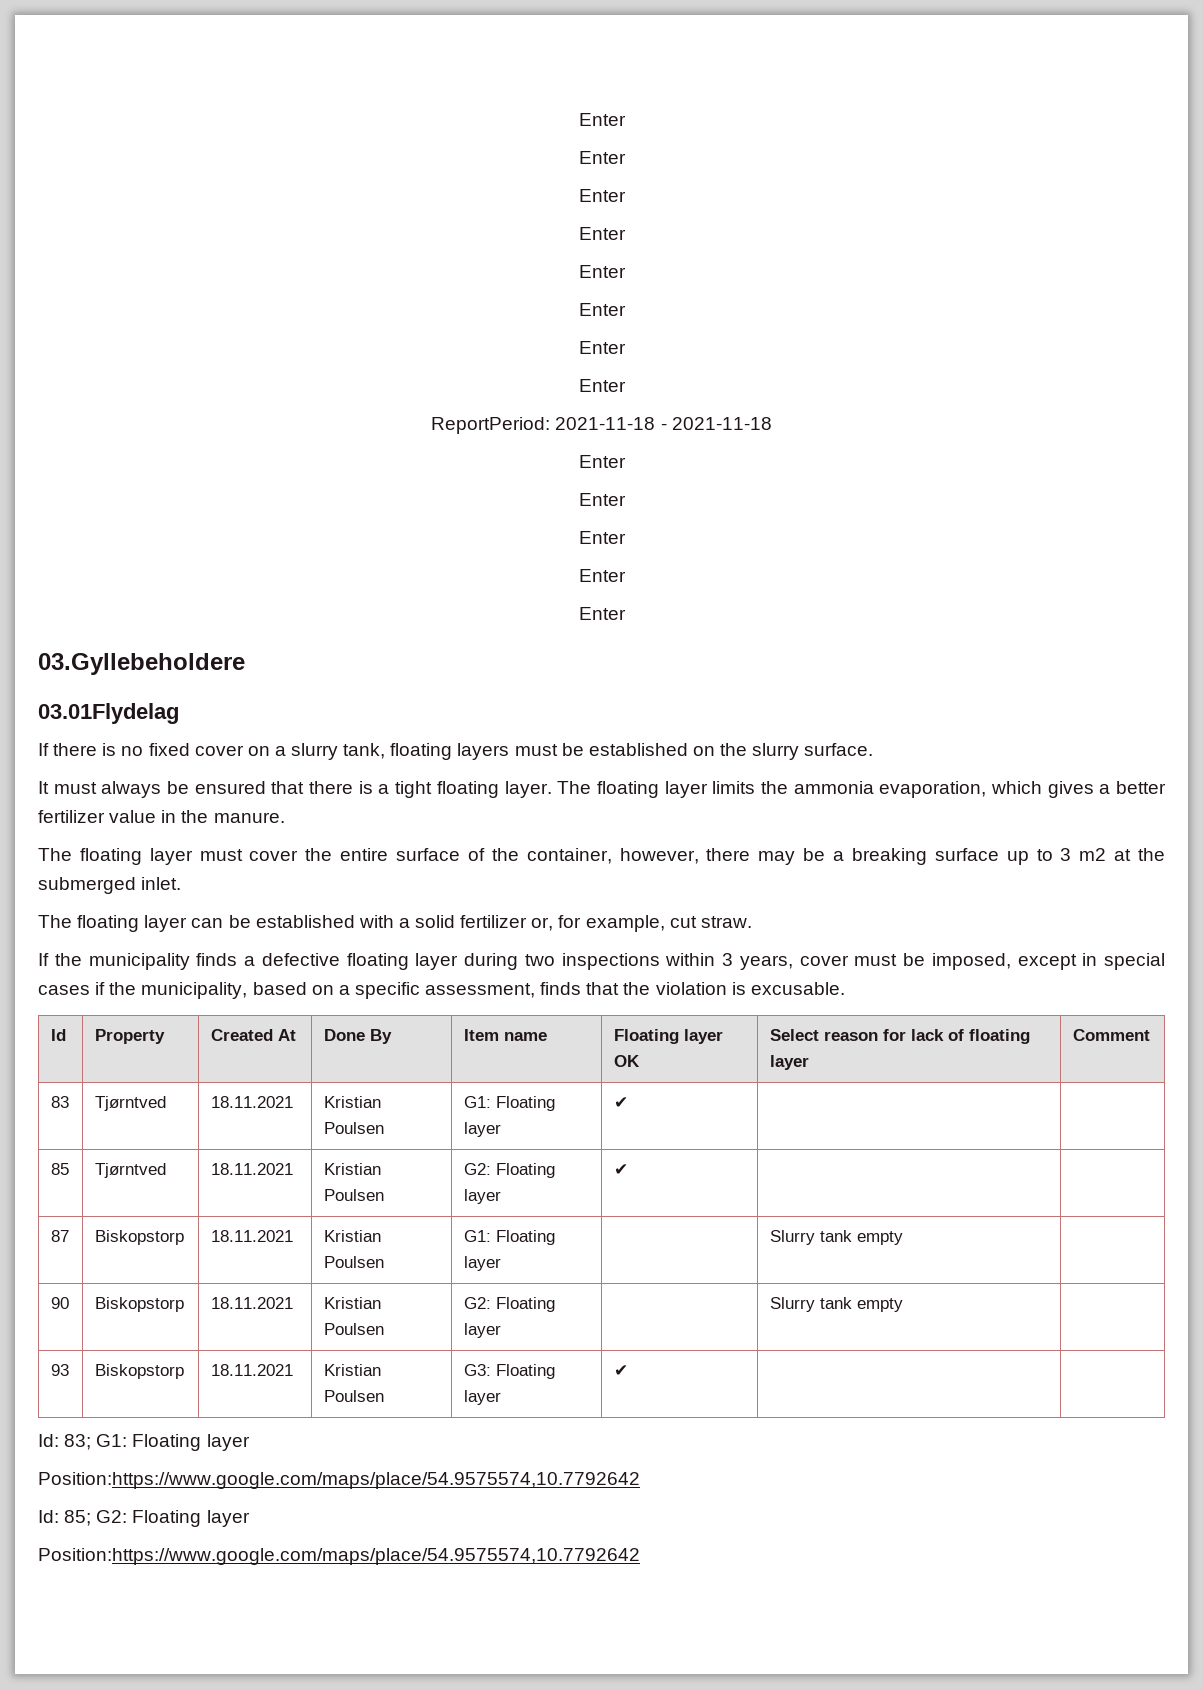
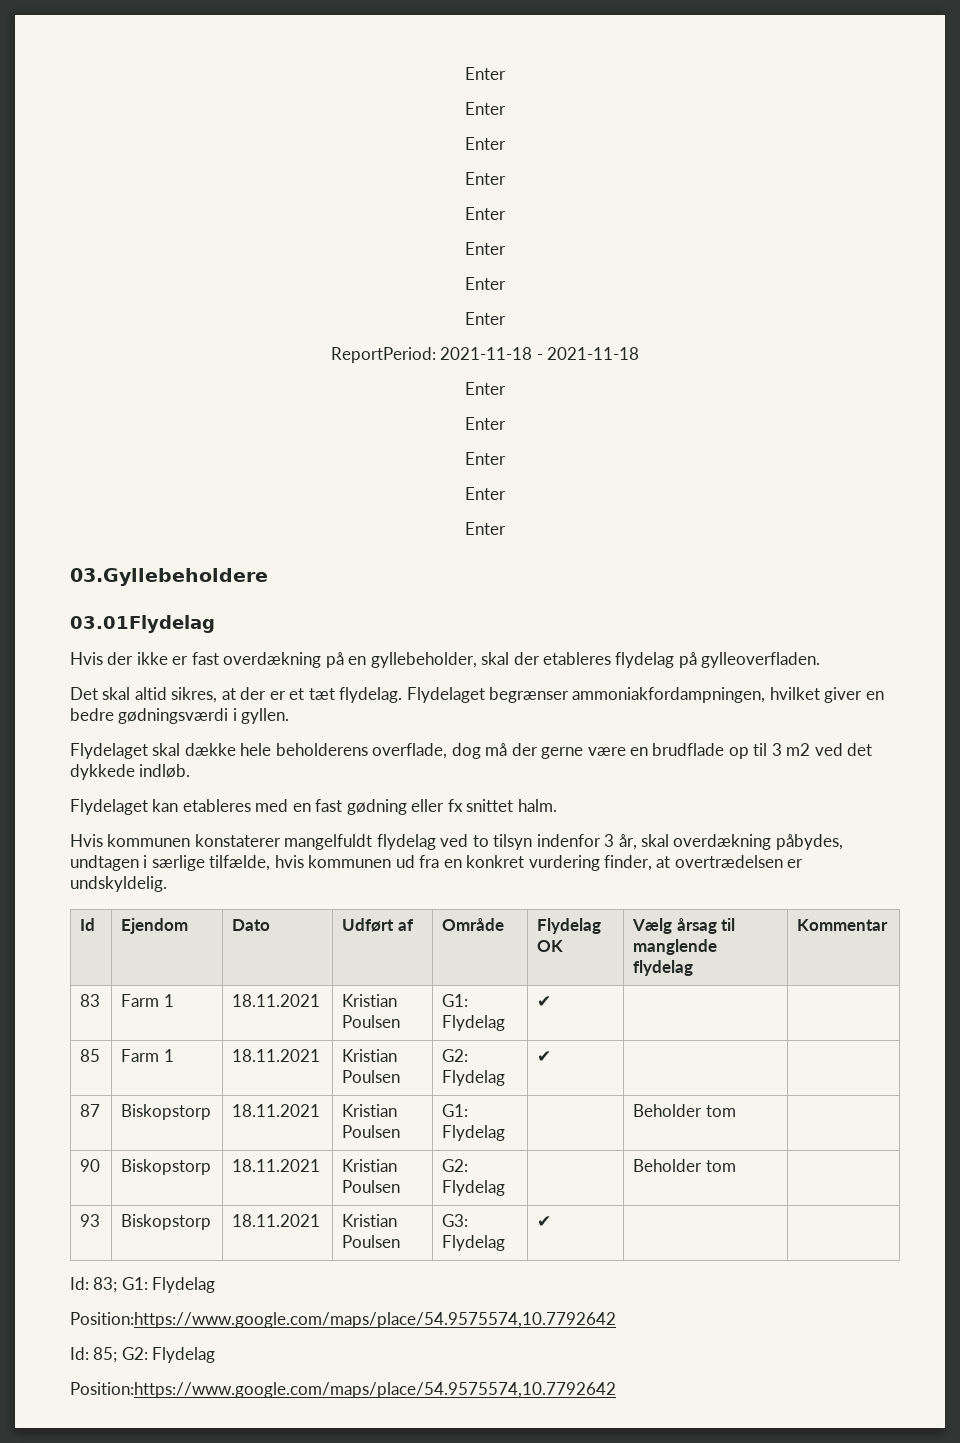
- If there is no fixed cover on a slurry tank, floating layers must be established on the slurry surface.
- It must always be ensured that there is a tight floating layer. The floating layer limits the ammonia evaporation, which gives a better fertilizer value in the manure.
- The floating layer must cover the entire surface of the container, however, there may be a breaking surface up to 3 m2 at the submerged inlet.
- The floating layer can be established with a solid fertilizer or, for example, cut straw.
- If the municipality finds a defective floating layer during two inspections within 3 years, cover must be imposed, except in special cases if the municipality, based on a specific assessment, finds that the violation is excusable.
- Id | Property | Created At | Done By | Item name | Floating layer OK | Select reason for lack of floating layer | Comment
+ Hvis der ikke er fast overdækning på en gyllebeholder, skal der etableres flydelag på gylleoverfladen.
+ Det skal altid sikres, at der er et tæt flydelag. Flydelaget begrænser ammoniakfordampningen, hvilket giver en bedre gødningsværdi i gyllen.
+ Flydelaget skal dække hele beholderens overflade, dog må der gerne være en brudflade op til 3 m2 ved det dykkede indløb.
+ Flydelaget kan etableres med en fast gødning eller fx snittet halm.
+ Hvis kommunen konstaterer mangelfuldt flydelag ved to tilsyn indenfor 3 år, skal overdækning påbydes, undtagen i særlige tilfælde, hvis kommunen ud fra en konkret vurdering finder, at overtrædelsen er undskyldelig.
+ Id | Ejendom | Dato | Udført af | Område | Flydelag OK | Vælg årsag til manglende flydelag | Kommentar
- 83 | Tjørntved | 18.11.2021 | Kristian Poulsen | G1: Floating layer | ✔ | |
+ 83 | Farm 1 | 18.11.2021 | Kristian Poulsen | G1: Flydelag | ✔ | |
- 85 | Tjørntved | 18.11.2021 | Kristian Poulsen | G2: Floating layer | ✔ | |
+ 85 | Farm 1 | 18.11.2021 | Kristian Poulsen | G2: Flydelag | ✔ | |
- 87 | Biskopstorp | 18.11.2021 | Kristian Poulsen | G1: Floating layer | | Slurry tank empty |
+ 87 | Biskopstorp | 18.11.2021 | Kristian Poulsen | G1: Flydelag | | Beholder tom |
- 90 | Biskopstorp | 18.11.2021 | Kristian Poulsen | G2: Floating layer | | Slurry tank empty |
+ 90 | Biskopstorp | 18.11.2021 | Kristian Poulsen | G2: Flydelag | | Beholder tom |
- 93 | Biskopstorp | 18.11.2021 | Kristian Poulsen | G3: Floating layer | ✔ | |
+ 93 | Biskopstorp | 18.11.2021 | Kristian Poulsen | G3: Flydelag | ✔ | |
- Id: 83; G1: Floating layer
+ Id: 83; G1: Flydelag
- Id: 85; G2: Floating layer
+ Id: 85; G2: Flydelag

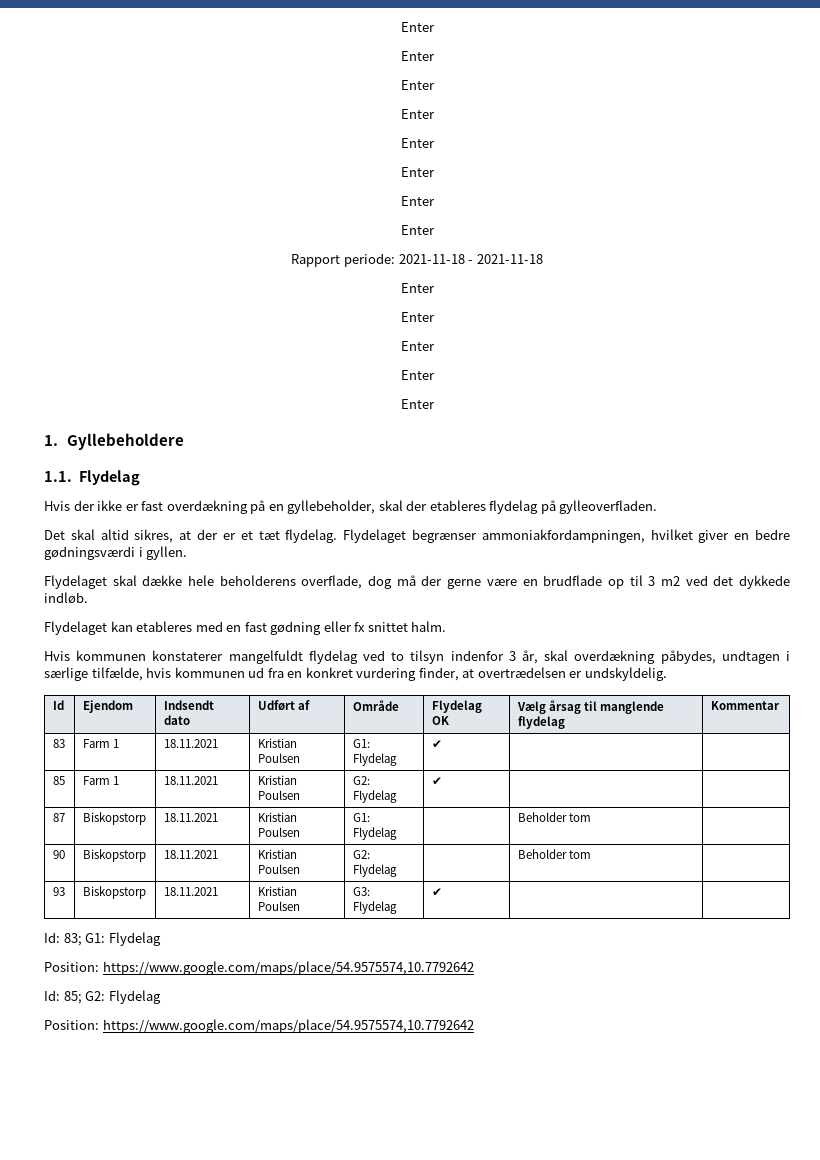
- ReportPeriod: 2021-11-18 - 2021-11-18
+ Rapport periode: 2021-11-18 - 2021-11-18
- 03.Gyllebeholdere
- 03.01Flydelag
+ 1. Gyllebeholdere
+ 1.1. Flydelag
- Id | Ejendom | Dato | Udført af | Område | Flydelag OK | Vælg årsag til manglende flydelag | Kommentar
+ Id | Ejendom | Indsendt dato | Udført af | Område | Flydelag OK | Vælg årsag til manglende flydelag | Kommentar
  Id: 83; G1: Flydelag
- Position:https://www.google.com/maps/place/54.9575574,10.7792642
+ Position: https://www.google.com/maps/place/54.9575574,10.7792642
  Id: 85; G2: Flydelag
- Position:https://www.google.com/maps/place/54.9575574,10.7792642
+ Position: https://www.google.com/maps/place/54.9575574,10.7792642

